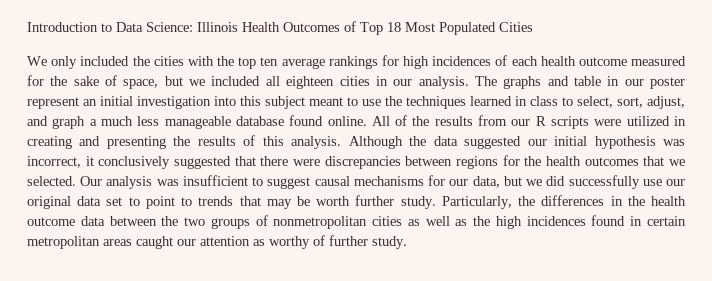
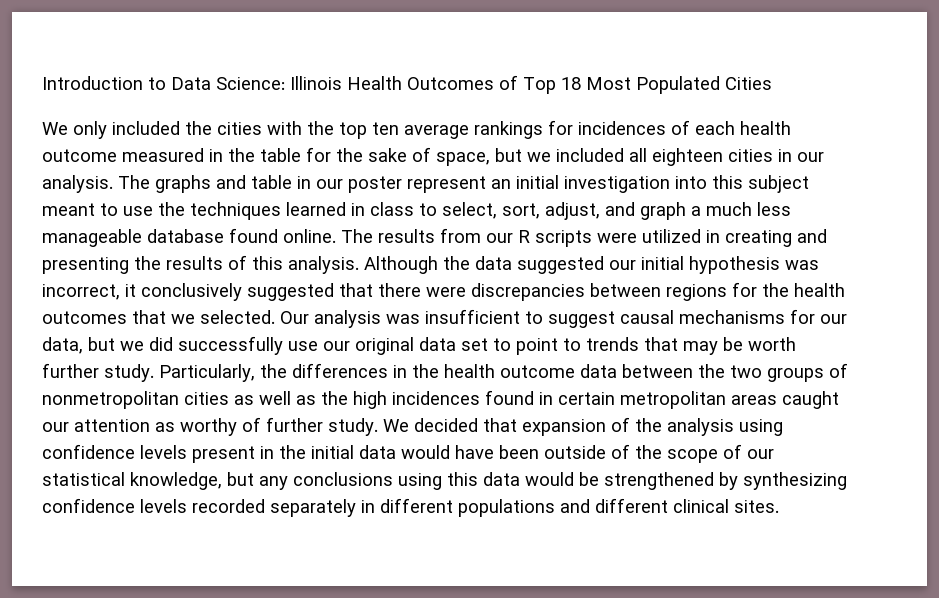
- We only included the cities with the top ten average rankings for high incidences of each health outcome measured for the sake of space, but we included all eighteen cities in our analysis.
+ We only included the cities with the top ten average rankings for incidences of each health outcome measured in the table for the sake of space, but we included all eighteen cities in our analysis.
- All of the results from our R scripts were utilized in creating and presenting the results of this analysis.
+ The results from our R scripts were utilized in creating and presenting the results of this analysis.
+ We decided that expansion of the analysis using confidence levels present in the initial data would have been outside of the scope of our statistical knowledge, but any conclusions using this data would be strengthened by synthesizing confidence levels recorded separately in different populations and different clinical sites.

